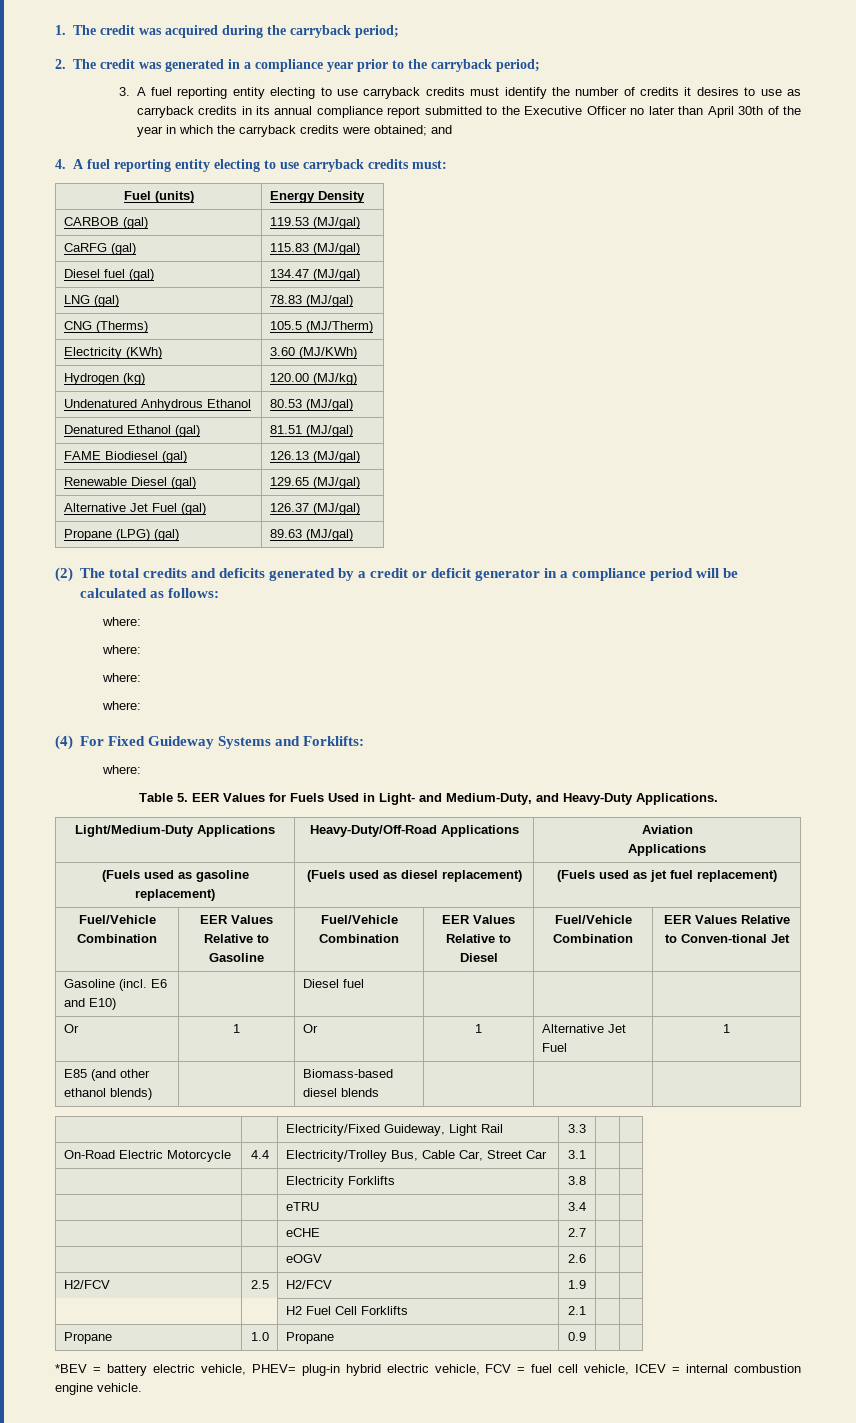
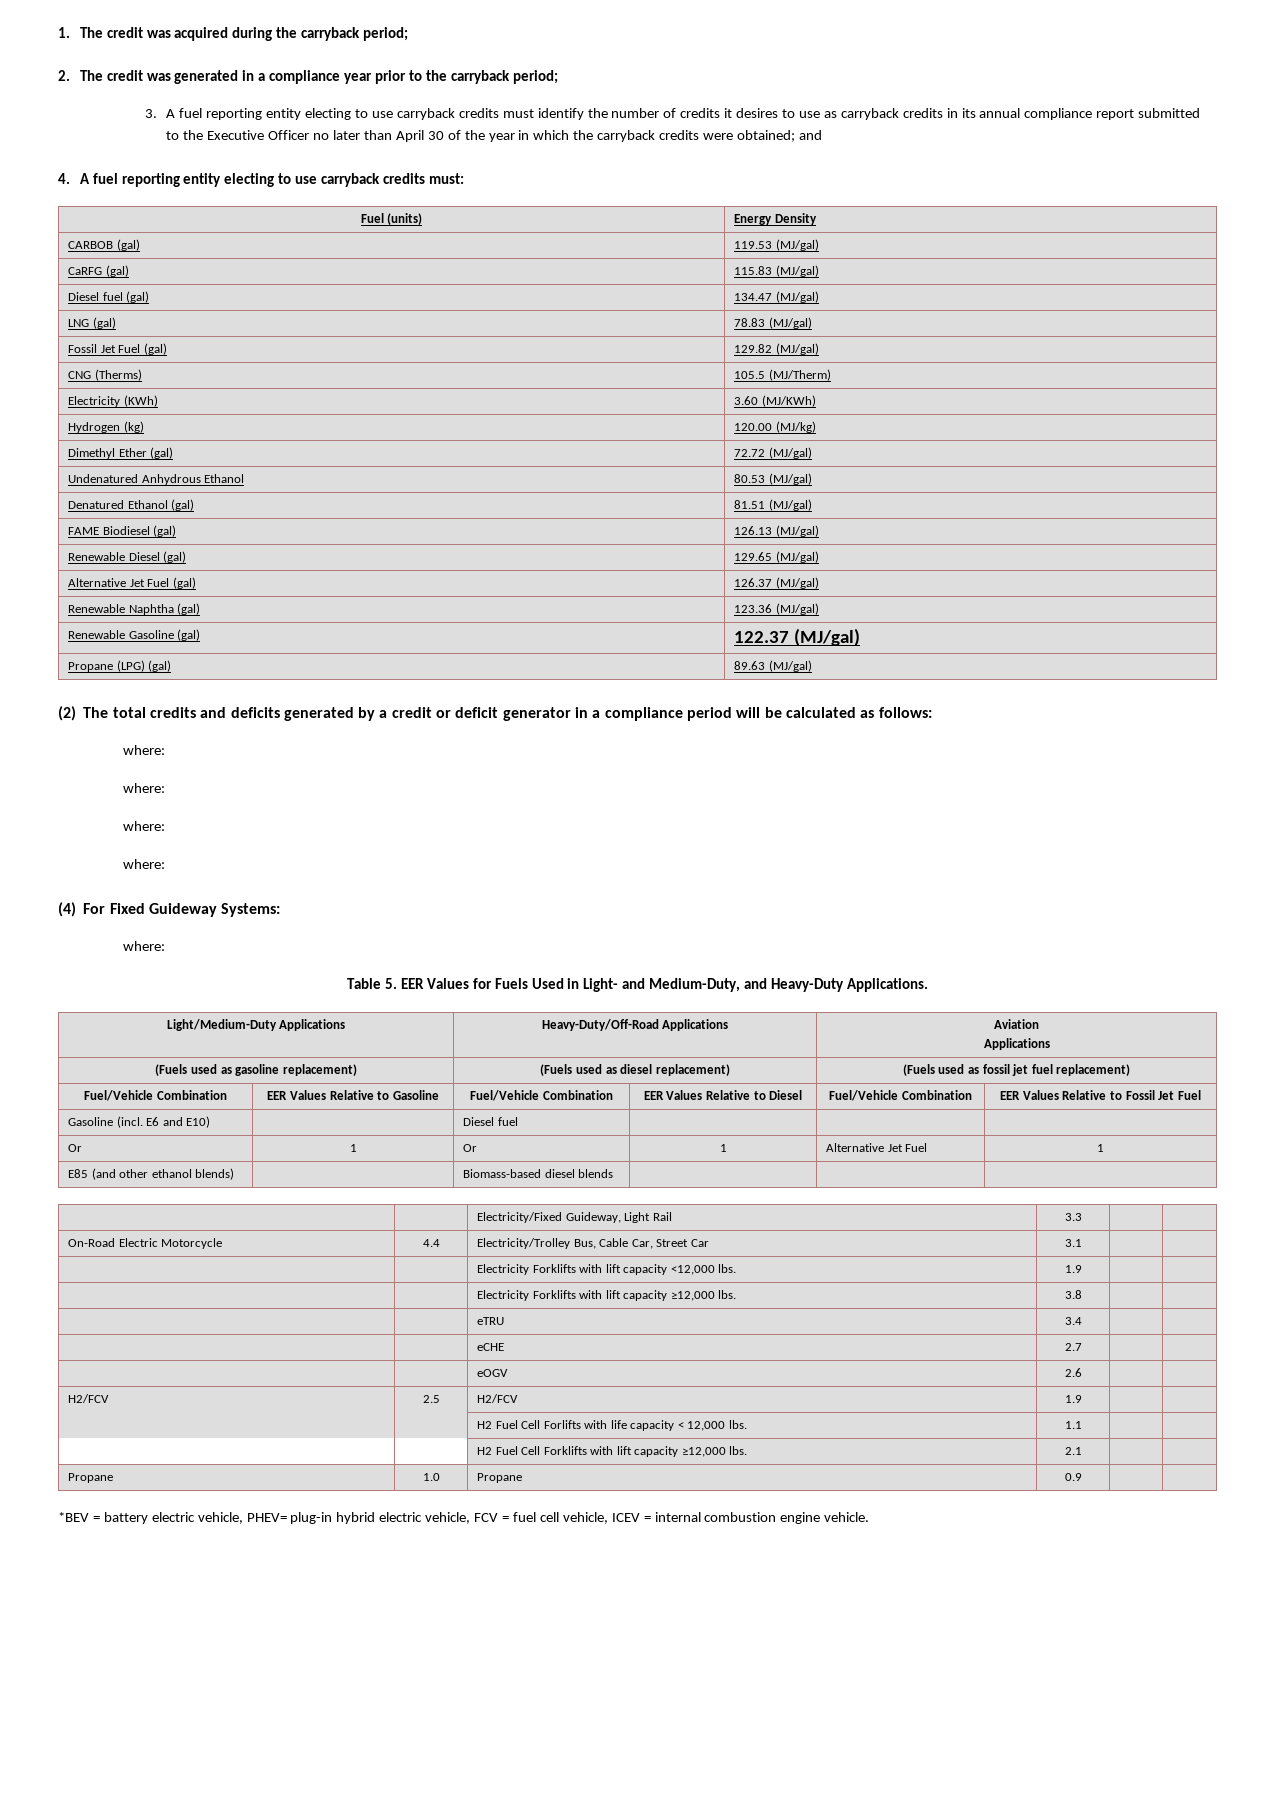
- 3. A fuel reporting entity electing to use carryback credits must identify the number of credits it desires to use as carryback credits in its annual compliance report submitted to the Executive Officer no later than April 30th of the year in which the carryback credits were obtained; and
+ 3. A fuel reporting entity electing to use carryback credits must identify the number of credits it desires to use as carryback credits in its annual compliance report submitted to the Executive Officer no later than April 30 of the year in which the carryback credits were obtained; and
+ Fossil Jet Fuel (gal) | 129.82 (MJ/gal)
+ Dimethyl Ether (gal) | 72.72 (MJ/gal)
+ Renewable Naphtha (gal) | 123.36 (MJ/gal)
+ Renewable Gasoline (gal) | 122.37 (MJ/gal)
- (4) For Fixed Guideway Systems and Forklifts:
+ (4) For Fixed Guideway Systems:
- (Fuels used as gasoline replacement) | (Fuels used as diesel replacement) | (Fuels used as jet fuel replacement)
+ (Fuels used as gasoline replacement) | (Fuels used as diesel replacement) | (Fuels used as fossil jet fuel replacement)
- Fuel/Vehicle Combination | EER Values Relative to Gasoline | Fuel/Vehicle Combination | EER Values Relative to Diesel | Fuel/Vehicle Combination | EER Values Relative to Conven-tional Jet
+ Fuel/Vehicle Combination | EER Values Relative to Gasoline | Fuel/Vehicle Combination | EER Values Relative to Diesel | Fuel/Vehicle Combination | EER Values Relative to Fossil Jet Fuel
- | | Electricity Forklifts | 3.8 | |
+ | | Electricity Forklifts with lift capacity <12,000 lbs. | 1.9 | |
+ | | Electricity Forklifts with lift capacity ≥12,000 lbs. | 3.8 | |
+ | | H2 Fuel Cell Forlifts with life capacity < 12,000 lbs. | 1.1 | |
- | | H2 Fuel Cell Forklifts | 2.1 | |
+ | | H2 Fuel Cell Forklifts with lift capacity ≥12,000 lbs. | 2.1 | |

